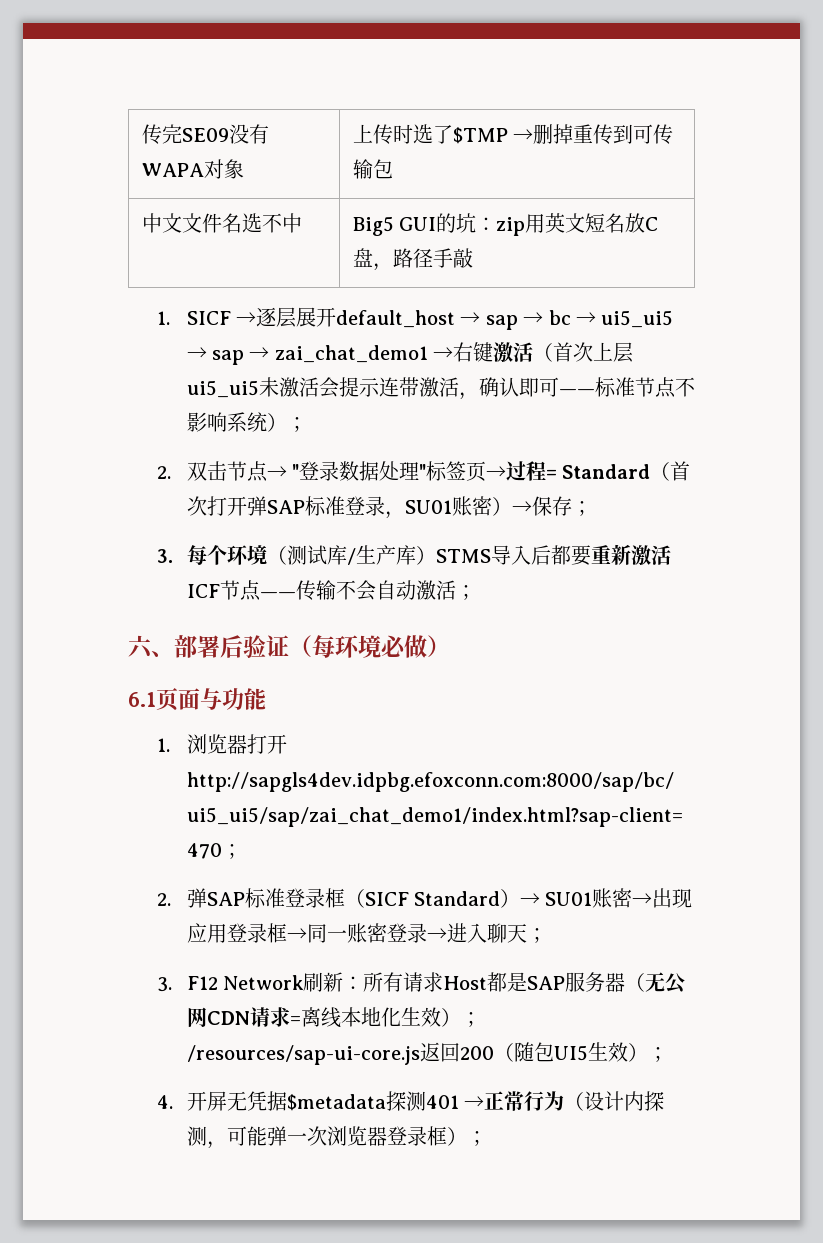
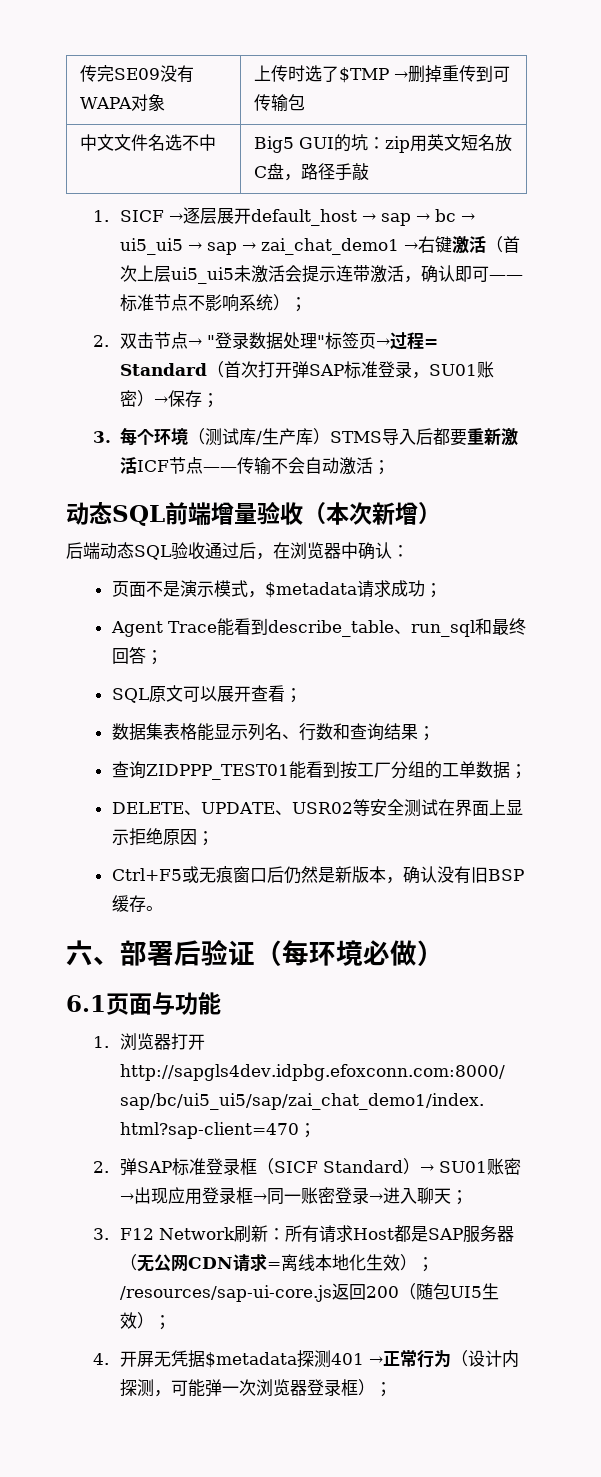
+ 动态SQL前端增量验收（本次新增）
+ 后端动态SQL验收通过后，在浏览器中确认：
+ 页面不是演示模式，$metadata请求成功；
+ Agent Trace能看到describe_table、run_sql和最终回答；
+ SQL原文可以展开查看；
+ 数据集表格能显示列名、行数和查询结果；
+ 查询ZIDPPP_TEST01能看到按工厂分组的工单数据；
+ DELETE、UPDATE、USR02等安全测试在界面上显示拒绝原因；
+ Ctrl+F5或无痕窗口后仍然是新版本，确认没有旧BSP缓存。

